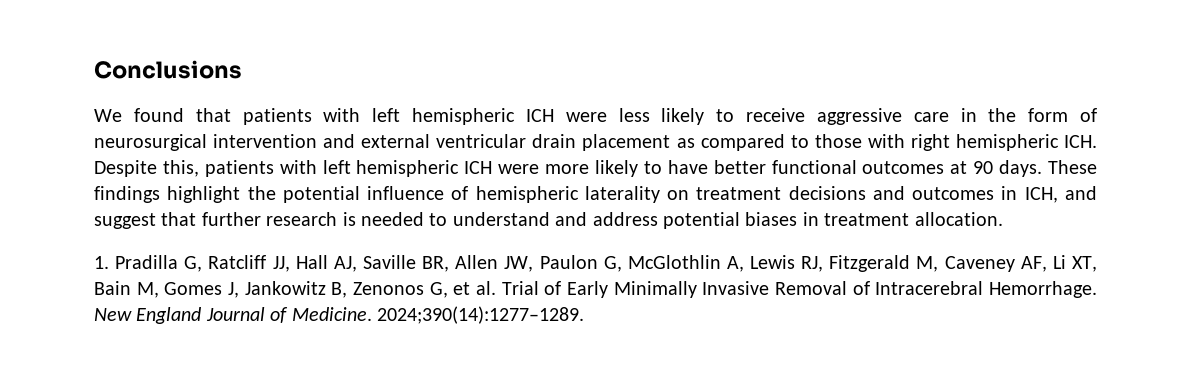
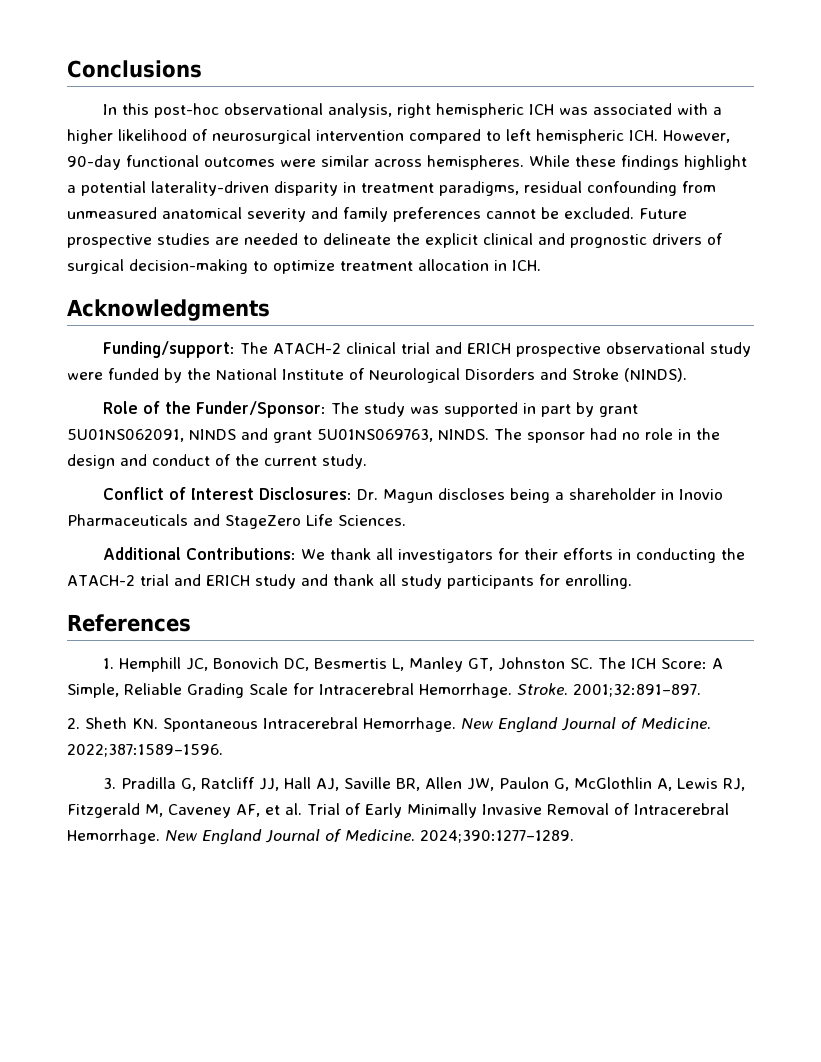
- We found that patients with left hemispheric ICH were less likely to receive aggressive care in the form of neurosurgical intervention and external ventricular drain placement as compared to those with right hemispheric ICH. Despite this, patients with left hemispheric ICH were more likely to have better functional outcomes at 90 days. These findings highlight the potential influence of hemispheric laterality on treatment decisions and outcomes in ICH, and suggest that further research is needed to understand and address potential biases in treatment allocation.
- 1. Pradilla G, Ratcliff JJ, Hall AJ, Saville BR, Allen JW, Paulon G, McGlothlin A, Lewis RJ, Fitzgerald M, Caveney AF, Li XT, Bain M, Gomes J, Jankowitz B, Zenonos G, et al. Trial of Early Minimally Invasive Removal of Intracerebral Hemorrhage.
+ In this post-hoc observational analysis, right hemispheric ICH was associated with a higher likelihood of neurosurgical intervention compared to left hemispheric ICH. However, 90-day functional outcomes were similar across hemispheres. While these findings highlight a potential laterality-driven disparity in treatment paradigms, residual confounding from unmeasured anatomical severity and family preferences cannot be excluded. Future prospective studies are needed to delineate the explicit clinical and prognostic drivers of surgical decision-making to optimize treatment allocation in ICH.
+ Acknowledgments
+ Funding/support: The ATACH-2 clinical trial and ERICH prospective observational study were funded by the National Institute of Neurological Disorders and Stroke (NINDS).
+ Role of the Funder/Sponsor: The study was supported in part by grant 5U01NS062091, NINDS and grant 5U01NS069763, NINDS. The sponsor had no role in the design and conduct of the current study.
+ Conflict of Interest Disclosures: Dr. Magun discloses being a shareholder in Inovio Pharmaceuticals and StageZero Life Sciences.
+ Additional Contributions: We thank all investigators for their efforts in conducting the ATACH-2 trial and ERICH study and thank all study participants for enrolling.
+ References
+ 1. Hemphill JC, Bonovich DC, Besmertis L, Manley GT, Johnston SC. The ICH Score: A Simple, Reliable Grading Scale for Intracerebral Hemorrhage. Stroke. 2001;32:891–897.
+ 2. Sheth KN. Spontaneous Intracerebral Hemorrhage. New England Journal of Medicine. 2022;387:1589–1596.
+ 3. Pradilla G, Ratcliff JJ, Hall AJ, Saville BR, Allen JW, Paulon G, McGlothlin A, Lewis RJ, Fitzgerald M, Caveney AF, et al. Trial of Early Minimally Invasive Removal of Intracerebral Hemorrhage.
- 2024;390(14):1277–1289.
+ 2024;390:1277–1289.

